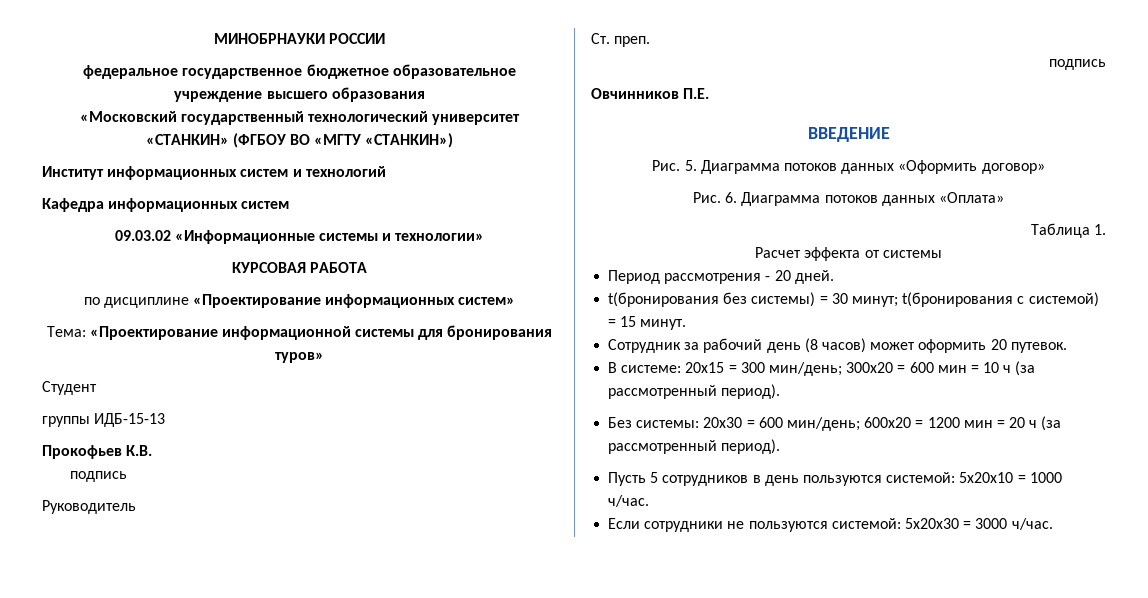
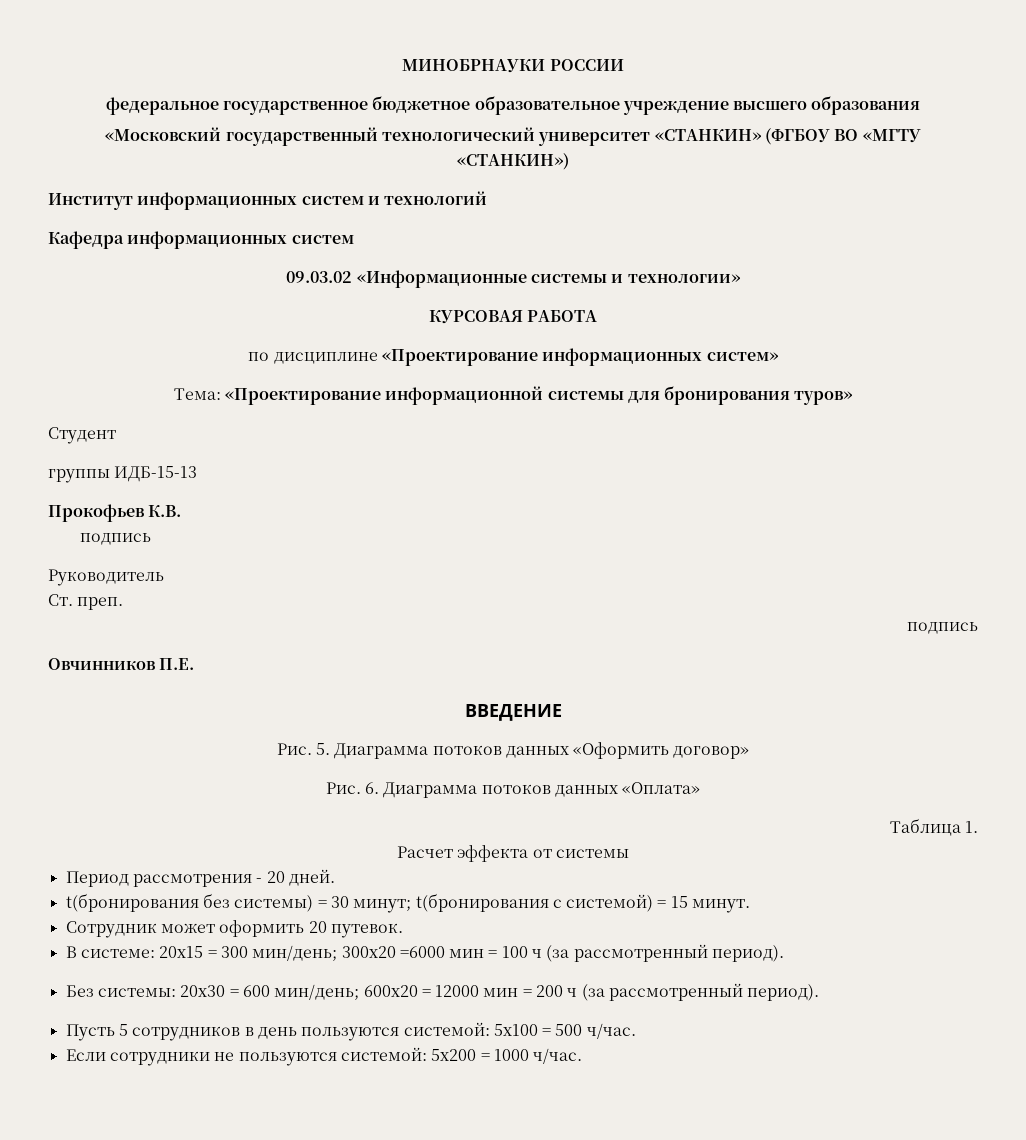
- Сотрудник за рабочий день (8 часов) может оформить 20 путевок.
+ Сотрудник может оформить 20 путевок.
- В системе: 20x15 = 300 мин/день; 300x20 = 600 мин = 10 ч (за рассмотренный период).
+ В системе: 20x15 = 300 мин/день; 300x20 =6000 мин = 100 ч (за рассмотренный период).
- Без системы: 20x30 = 600 мин/день; 600x20 = 1200 мин = 20 ч (за рассмотренный период).
+ Без системы: 20x30 = 600 мин/день; 600x20 = 12000 мин = 200 ч (за рассмотренный период).
- Пусть 5 сотрудников в день пользуются системой: 5x20x10 = 1000 ч/час.
+ Пусть 5 сотрудников в день пользуются системой: 5x100 = 500 ч/час.
- Если сотрудники не пользуются системой: 5x20x30 = 3000 ч/час.
+ Если сотрудники не пользуются системой: 5x200 = 1000 ч/час.

